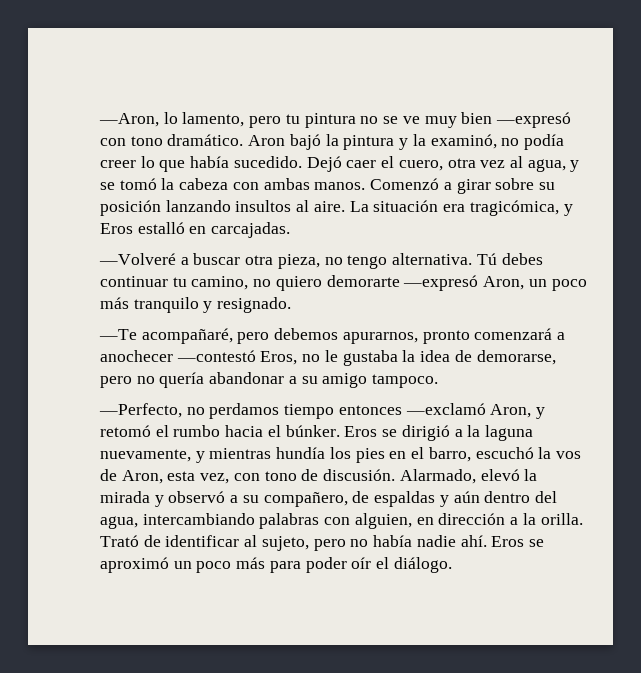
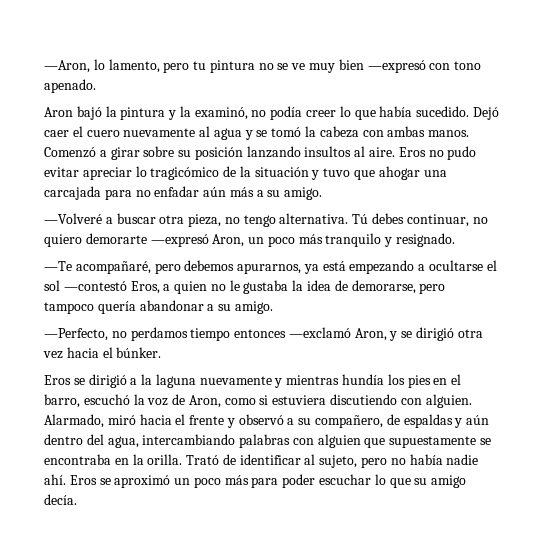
- —Aron, lo lamento, pero tu pintura no se ve muy bien —expresó con tono dramático. Aron bajó la pintura y la examinó, no podía creer lo que había sucedido.
+ —Aron, lo lamento, pero tu pintura no se ve muy bien —expresó con tono apenado.
+ Aron bajó la pintura y la examinó, no podía creer lo que había sucedido.
- Dejó caer el cuero, otra vez al agua, y se tomó la cabeza con ambas manos.
+ Dejó caer el cuero nuevamente al agua y se tomó la cabeza con ambas manos.
- La situación era tragicómica, y Eros estalló en carcajadas.
+ Eros no pudo evitar apreciar lo tragicómico de la situación y tuvo que ahogar una carcajada para no enfadar aún más a su amigo.
- Tú debes continuar tu camino, no quiero demorarte —expresó Aron, un poco más tranquilo y resignado.
+ Tú debes continuar, no quiero demorarte —expresó Aron, un poco más tranquilo y resignado.
- —Te acompañaré, pero debemos apurarnos, pronto comenzará a anochecer —contestó Eros, no le gustaba la idea de demorarse, pero no quería abandonar a su amigo tampoco.
+ —Te acompañaré, pero debemos apurarnos, ya está empezando a ocultarse el sol —contestó Eros, a quien no le gustaba la idea de demorarse, pero tampoco quería abandonar a su amigo.
- —Perfecto, no perdamos tiempo entonces —exclamó Aron, y retomó el rumbo hacia el búnker. Eros se dirigió a la laguna nuevamente, y mientras hundía los pies en el barro, escuchó la vos de Aron, esta vez, con tono de discusión. Alarmado, elevó la mirada y observó a su compañero, de espaldas y aún dentro del agua, intercambiando palabras con alguien, en dirección a la orilla.
+ —Perfecto, no perdamos tiempo entonces —exclamó Aron, y se dirigió otra vez hacia el búnker.
+ Eros se dirigió a la laguna nuevamente y mientras hundía los pies en el barro, escuchó la voz de Aron, como si estuviera discutiendo con alguien. Alarmado, miró hacia el frente y observó a su compañero, de espaldas y aún dentro del agua, intercambiando palabras con alguien que supuestamente se encontraba en la orilla.
- Eros se aproximó un poco más para poder oír el diálogo.
+ Eros se aproximó un poco más para poder escuchar lo que su amigo decía.

